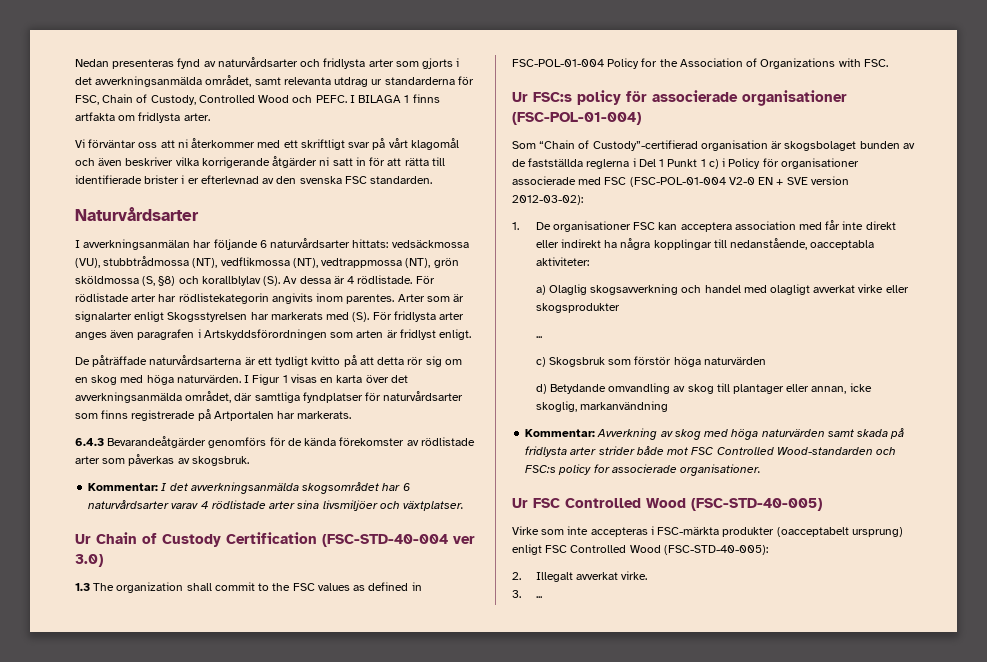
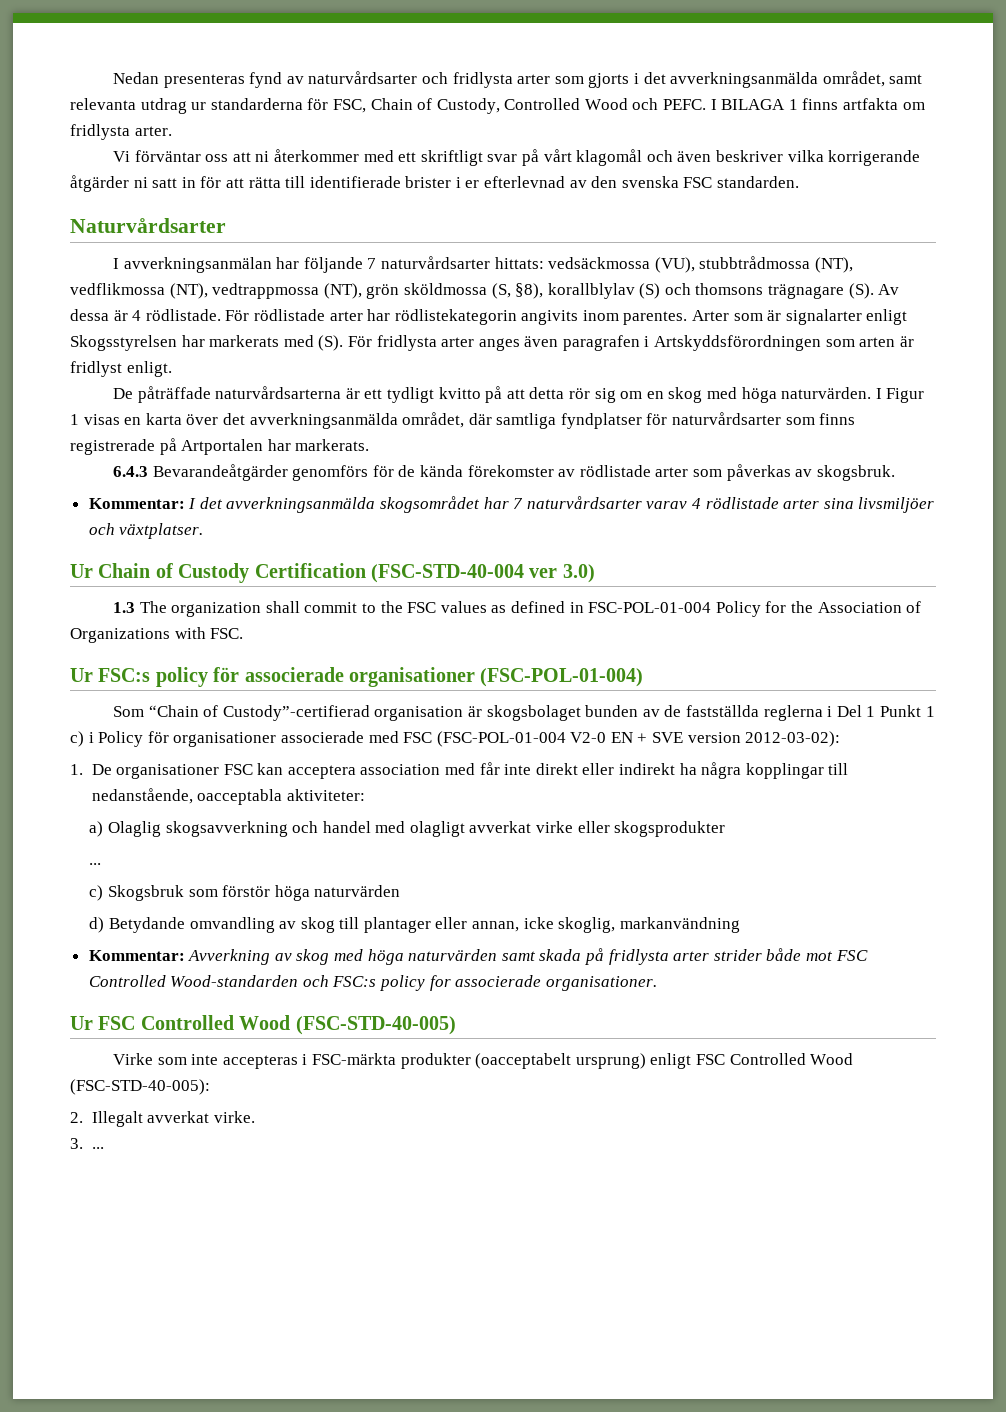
- I avverkningsanmälan har följande 6 naturvårdsarter hittats: vedsäckmossa (VU), stubbtrådmossa (NT), vedflikmossa (NT), vedtrappmossa (NT), grön sköldmossa (S, §8) och korallblylav (S). Av dessa är 4 rödlistade.
+ I avverkningsanmälan har följande 7 naturvårdsarter hittats: vedsäckmossa (VU), stubbtrådmossa (NT), vedflikmossa (NT), vedtrappmossa (NT), grön sköldmossa (S, §8), korallblylav (S) och thomsons trägnagare (S). Av dessa är 4 rödlistade.
- Kommentar: I det avverkningsanmälda skogsområdet har 6 naturvårdsarter varav 4 rödlistade arter sina livsmiljöer och växtplatser.
+ Kommentar: I det avverkningsanmälda skogsområdet har 7 naturvårdsarter varav 4 rödlistade arter sina livsmiljöer och växtplatser.

